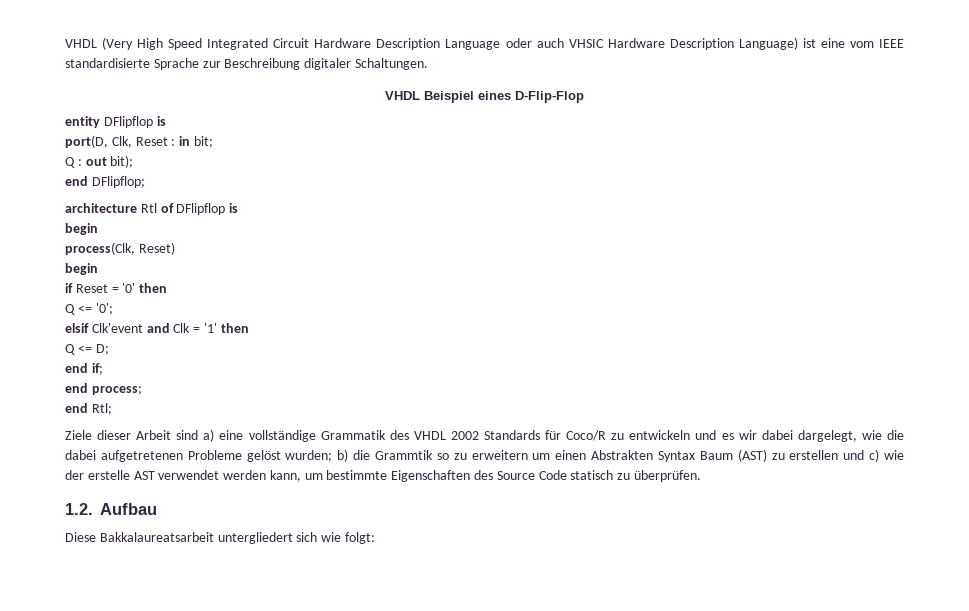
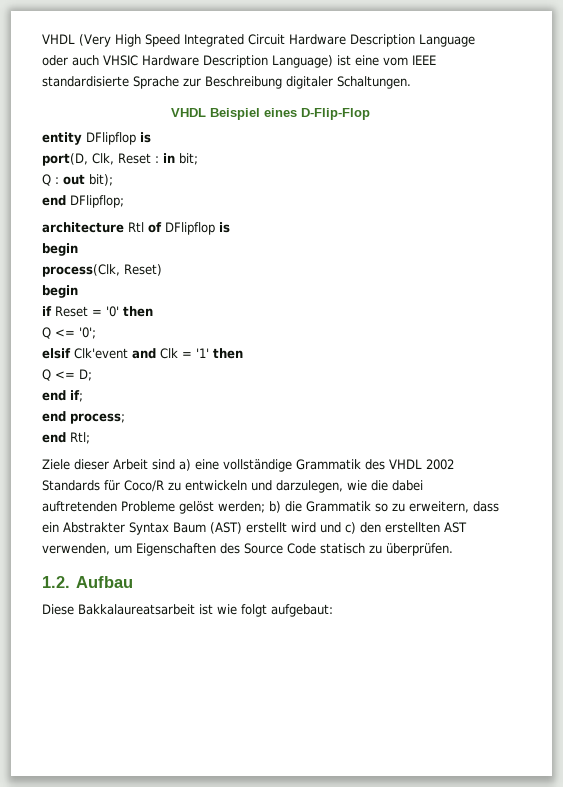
- Ziele dieser Arbeit sind a) eine vollständige Grammatik des VHDL 2002 Standards für Coco/R zu entwickeln und es wir dabei dargelegt, wie die dabei aufgetretenen Probleme gelöst wurden; b) die Grammtik so zu erweitern um einen Abstrakten Syntax Baum (AST) zu erstellen und c) wie der erstelle AST verwendet werden kann, um bestimmte Eigenschaften des Source Code statisch zu überprüfen.
+ Ziele dieser Arbeit sind a) eine vollständige Grammatik des VHDL 2002 Standards für Coco/R zu entwickeln und darzulegen, wie die dabei auftretenden Probleme gelöst werden; b) die Grammatik so zu erweitern, dass ein Abstrakter Syntax Baum (AST) erstellt wird und c) den erstellten AST verwenden, um Eigenschaften des Source Code statisch zu überprüfen.
- Diese Bakkalaureatsarbeit untergliedert sich wie folgt:
+ Diese Bakkalaureatsarbeit ist wie folgt aufgebaut:

